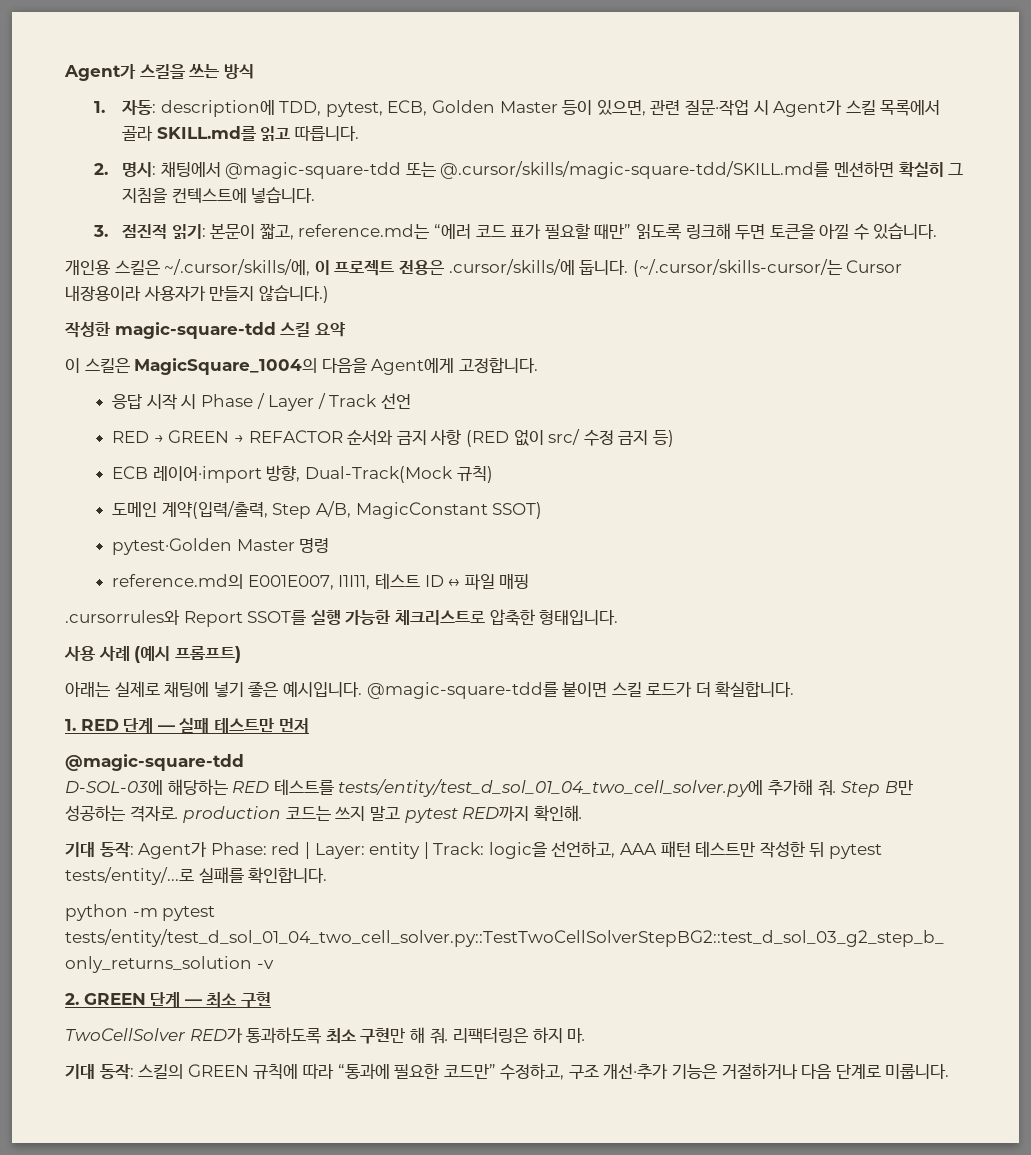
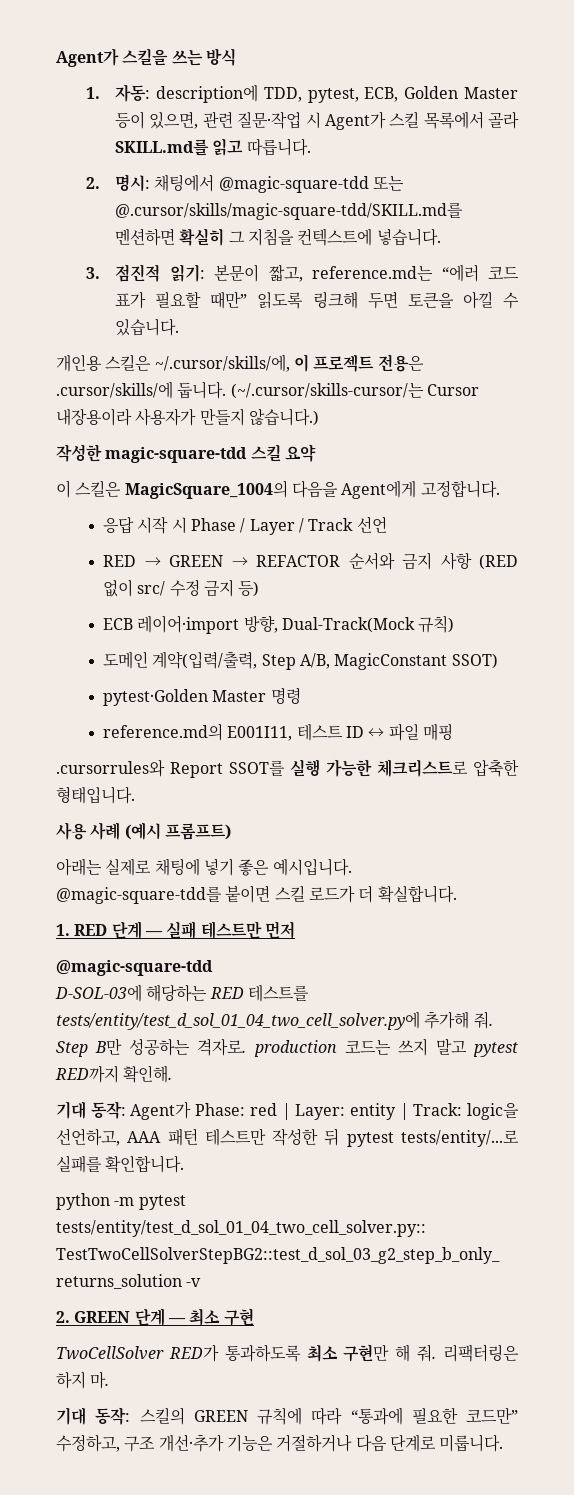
- reference.md의 E001E007, I1I11, 테스트 ID ↔ 파일 매핑
+ reference.md의 E001I11, 테스트 ID ↔ 파일 매핑

